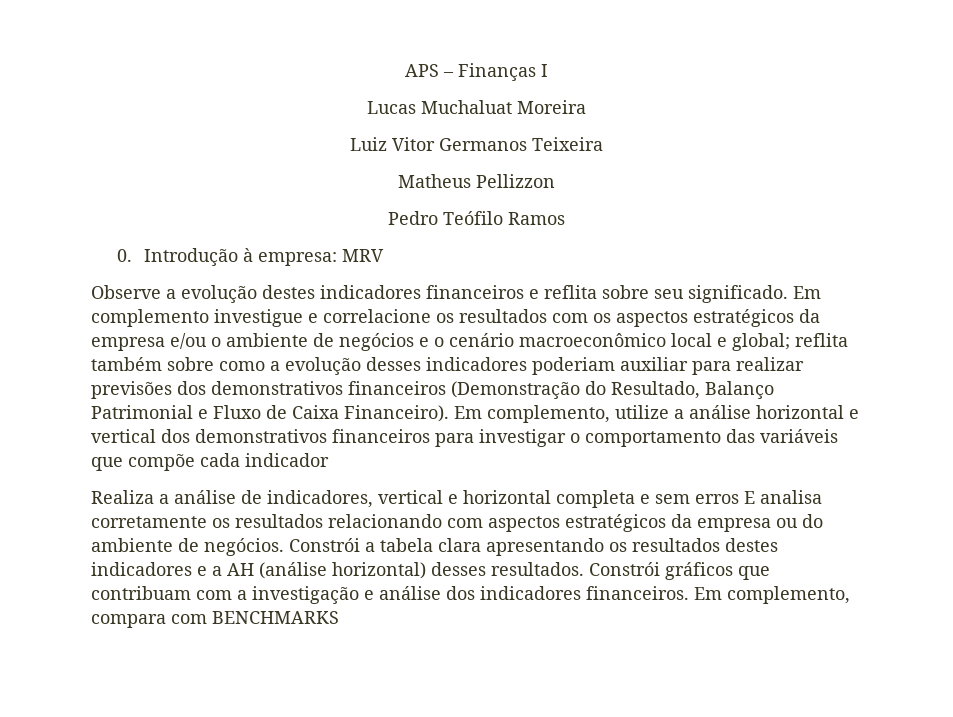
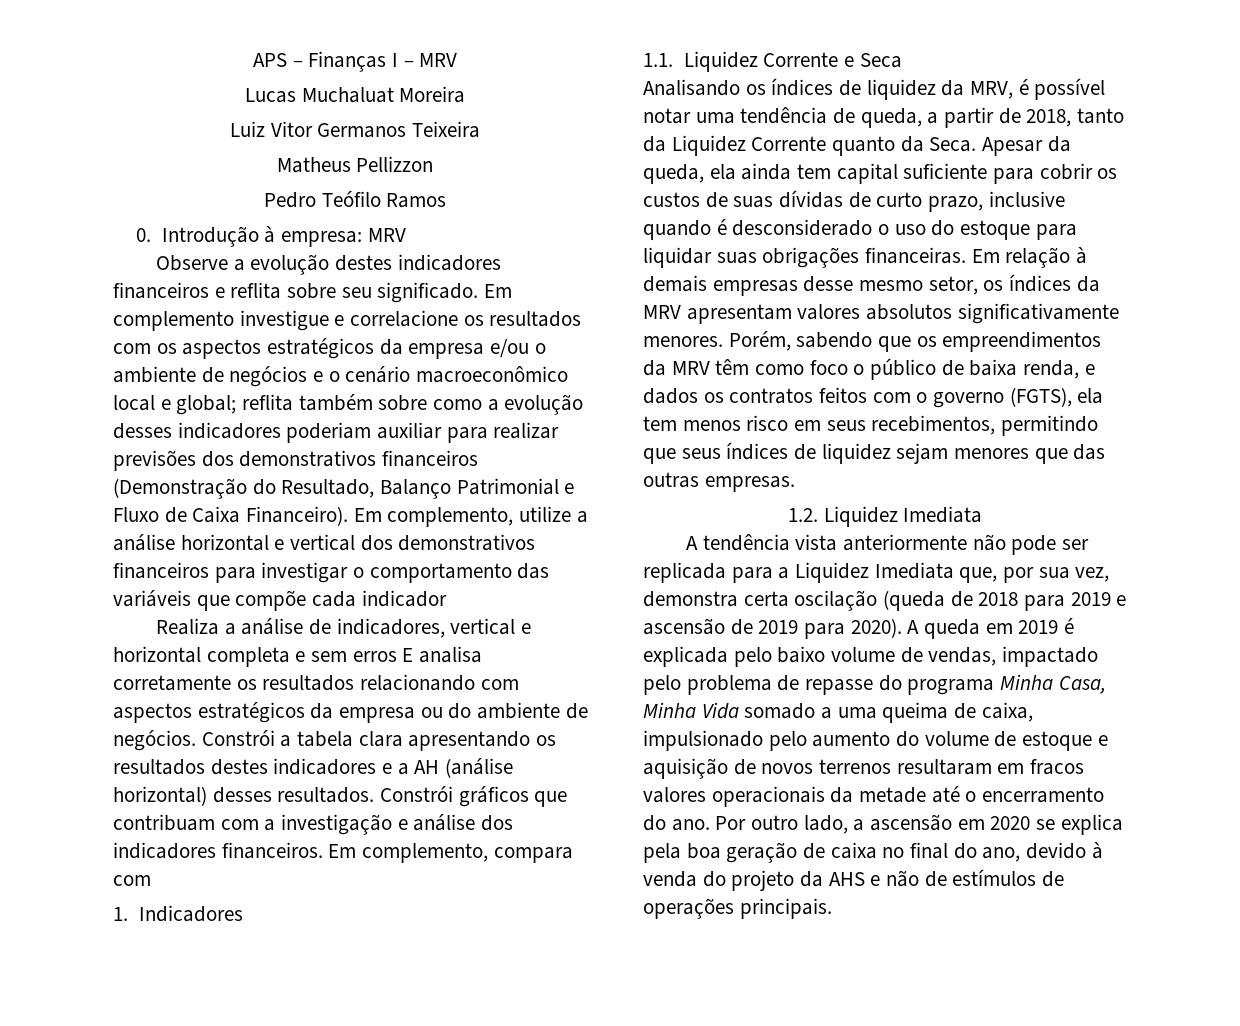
- APS – Finanças I
+ APS – Finanças I – MRV
- Em complemento, compara com BENCHMARKS
+ Em complemento, compara com
+ 1. Indicadores
+ 1.1. Liquidez Corrente e Seca
+ Analisando os índices de liquidez da MRV, é possível notar uma tendência de queda, a partir de 2018, tanto da Liquidez Corrente quanto da Seca. Apesar da queda, ela ainda tem capital suficiente para cobrir os custos de suas dívidas de curto prazo, inclusive quando é desconsiderado o uso do estoque para liquidar suas obrigações financeiras. Em relação à demais empresas desse mesmo setor, os índices da MRV apresentam valores absolutos significativamente menores. Porém, sabendo que os empreendimentos da MRV têm como foco o público de baixa renda, e dados os contratos feitos com o governo (FGTS), ela tem menos risco em seus recebimentos, permitindo que seus índices de liquidez sejam menores que das outras empresas.
+ 1.2. Liquidez Imediata
+ A tendência vista anteriormente não pode ser replicada para a Liquidez Imediata que, por sua vez, demonstra certa oscilação (queda de 2018 para 2019 e ascensão de 2019 para 2020). A queda em 2019 é explicada pelo baixo volume de vendas, impactado pelo problema de repasse do programa Minha Casa, Minha Vida somado a uma queima de caixa, impulsionado pelo aumento do volume de estoque e aquisição de novos terrenos resultaram em fracos valores operacionais da metade até o encerramento do ano. Por outro lado, a ascensão em 2020 se explica pela boa geração de caixa no final do ano, devido à venda do projeto da AHS e não de estímulos de operações principais.

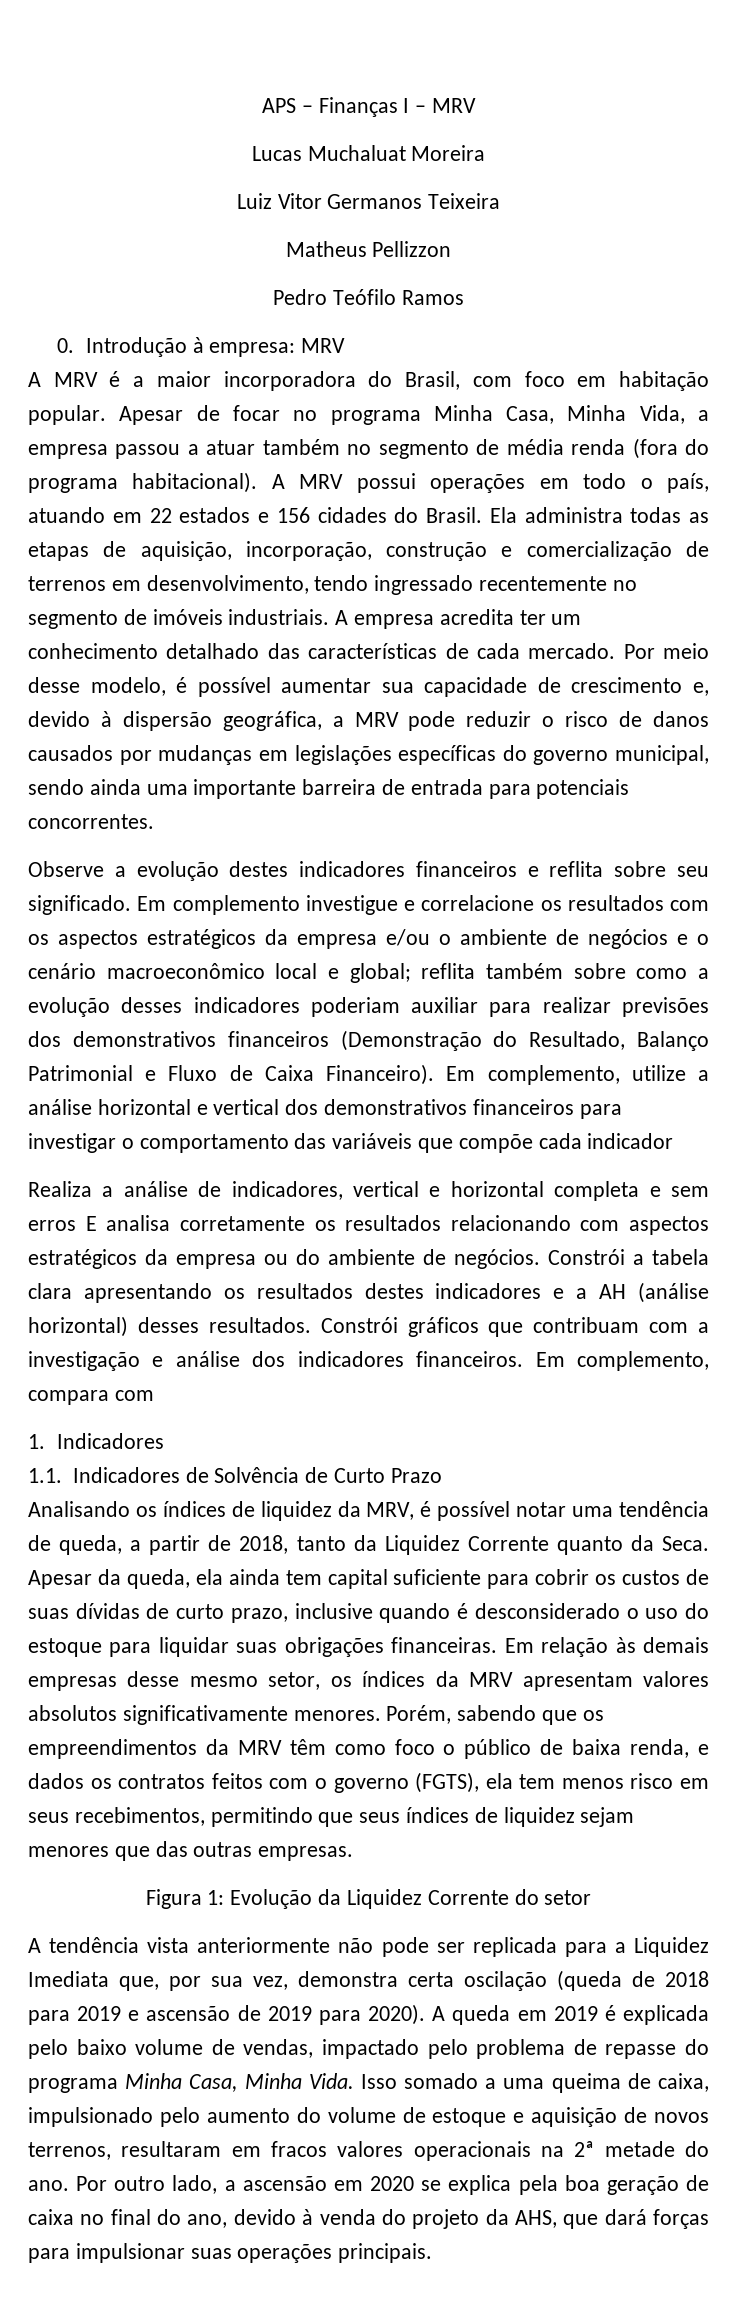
+ A MRV é a maior incorporadora do Brasil, com foco em habitação popular. Apesar de focar no programa Minha Casa, Minha Vida, a empresa passou a atuar também no segmento de média renda (fora do programa habitacional). A MRV possui operações em todo o país, atuando em 22 estados e 156 cidades do Brasil. Ela administra todas as etapas de aquisição, incorporação, construção e comercialização de terrenos em desenvolvimento, tendo ingressado recentemente no segmento de imóveis industriais. A empresa acredita ter um conhecimento detalhado das características de cada mercado. Por meio desse modelo, é possível aumentar sua capacidade de crescimento e, devido à dispersão geográfica, a MRV pode reduzir o risco de danos causados por mudanças em legislações específicas do governo municipal, sendo ainda uma importante barreira de entrada para potenciais concorrentes.
- 1.1. Liquidez Corrente e Seca
+ 1.1. Indicadores de Solvência de Curto Prazo
- Em relação à demais empresas desse mesmo setor, os índices da MRV apresentam valores absolutos significativamente menores.
+ Em relação às demais empresas desse mesmo setor, os índices da MRV apresentam valores absolutos significativamente menores.
- 1.2. Liquidez Imediata
+ Figura 1: Evolução da Liquidez Corrente do setor
- A queda em 2019 é explicada pelo baixo volume de vendas, impactado pelo problema de repasse do programa Minha Casa, Minha Vida somado a uma queima de caixa, impulsionado pelo aumento do volume de estoque e aquisição de novos terrenos resultaram em fracos valores operacionais da metade até o encerramento do ano.
+ A queda em 2019 é explicada pelo baixo volume de vendas, impactado pelo problema de repasse do programa Minha Casa, Minha Vida. Isso somado a uma queima de caixa, impulsionado pelo aumento do volume de estoque e aquisição de novos terrenos, resultaram em fracos valores operacionais na 2ª metade do ano.
- Por outro lado, a ascensão em 2020 se explica pela boa geração de caixa no final do ano, devido à venda do projeto da AHS e não de estímulos de operações principais.
+ Por outro lado, a ascensão em 2020 se explica pela boa geração de caixa no final do ano, devido à venda do projeto da AHS, que dará forças para impulsionar suas operações principais.

